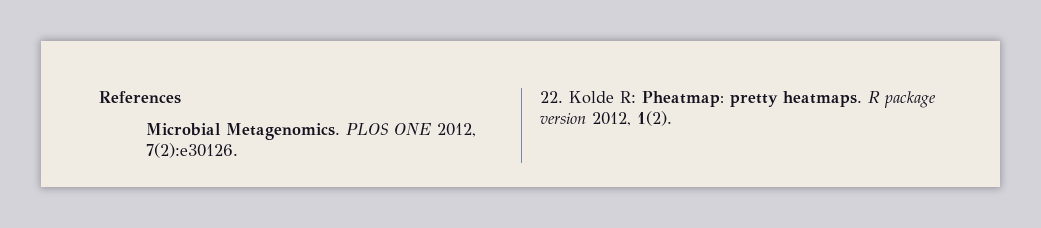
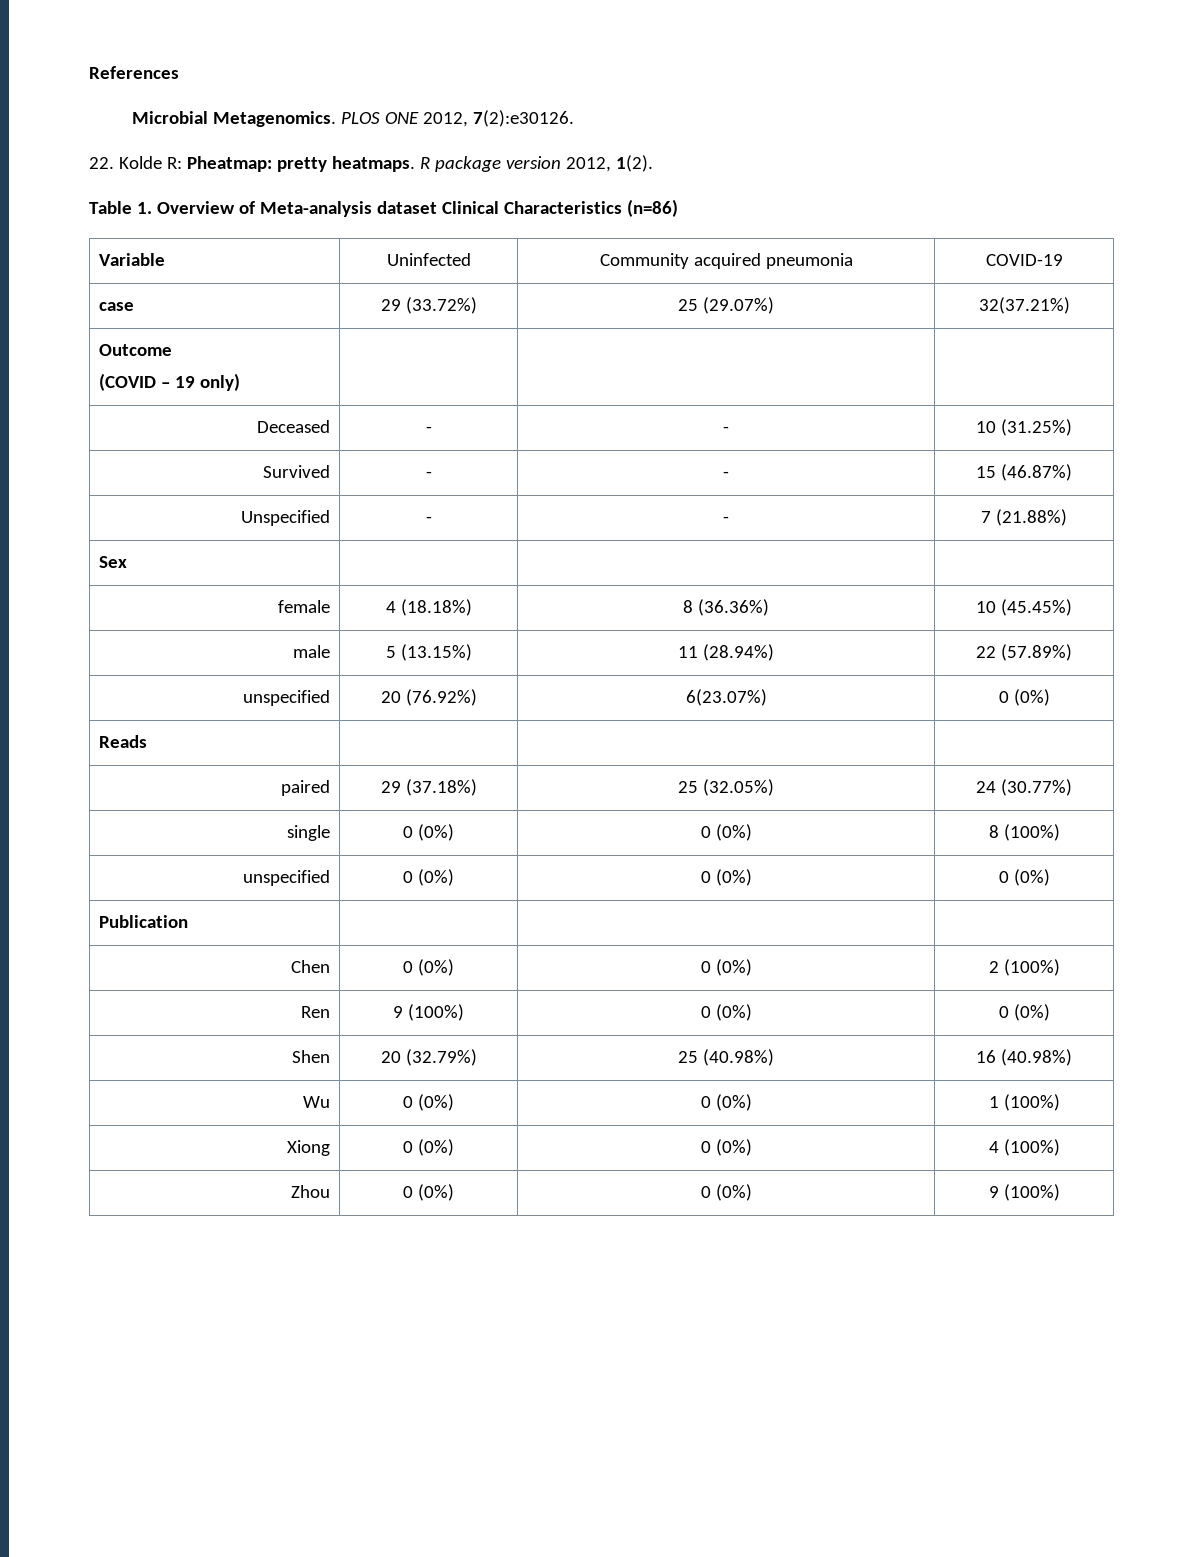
+ Table 1. Overview of Meta-analysis dataset Clinical Characteristics (n=86)
+ Variable | Uninfected | Community acquired pneumonia | COVID-19
+ case | 29 (33.72%) | 25 (29.07%) | 32(37.21%)
+ Outcome
+ (COVID – 19 only) | | |
+ Deceased | - | - | 10 (31.25%)
+ Survived | - | - | 15 (46.87%)
+ Unspecified | - | - | 7 (21.88%)
+ Sex | | |
+ female | 4 (18.18%) | 8 (36.36%) | 10 (45.45%)
+ male | 5 (13.15%) | 11 (28.94%) | 22 (57.89%)
+ unspecified | 20 (76.92%) | 6(23.07%) | 0 (0%)
+ Reads | | |
+ paired | 29 (37.18%) | 25 (32.05%) | 24 (30.77%)
+ single | 0 (0%) | 0 (0%) | 8 (100%)
+ unspecified | 0 (0%) | 0 (0%) | 0 (0%)
+ Publication | | |
+ Chen | 0 (0%) | 0 (0%) | 2 (100%)
+ Ren | 9 (100%) | 0 (0%) | 0 (0%)
+ Shen | 20 (32.79%) | 25 (40.98%) | 16 (40.98%)
+ Wu | 0 (0%) | 0 (0%) | 1 (100%)
+ Xiong | 0 (0%) | 0 (0%) | 4 (100%)
+ Zhou | 0 (0%) | 0 (0%) | 9 (100%)

